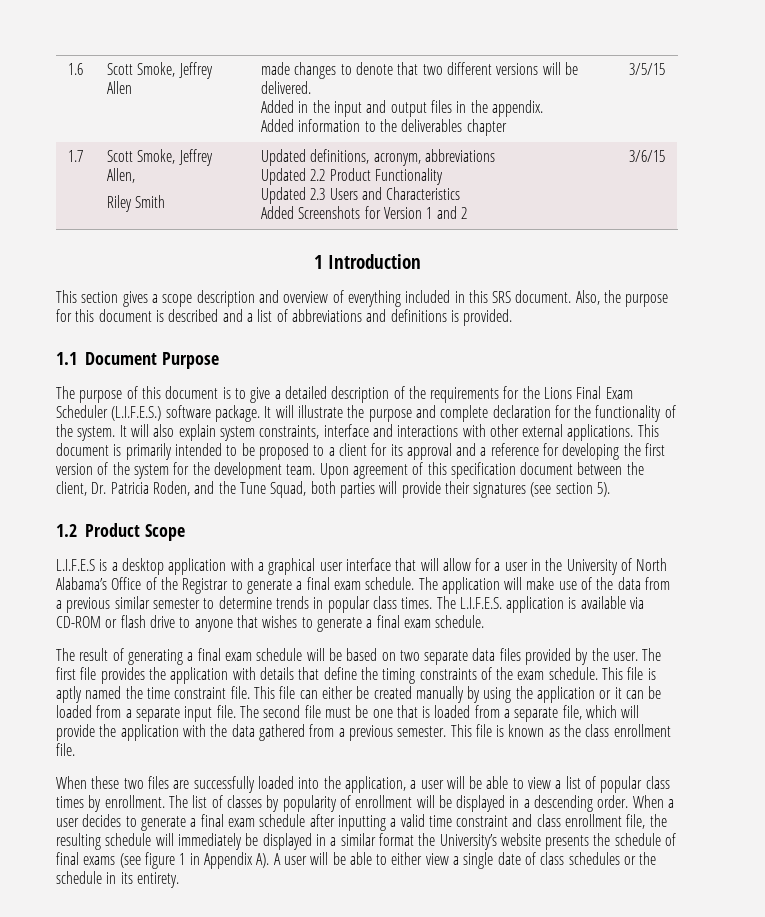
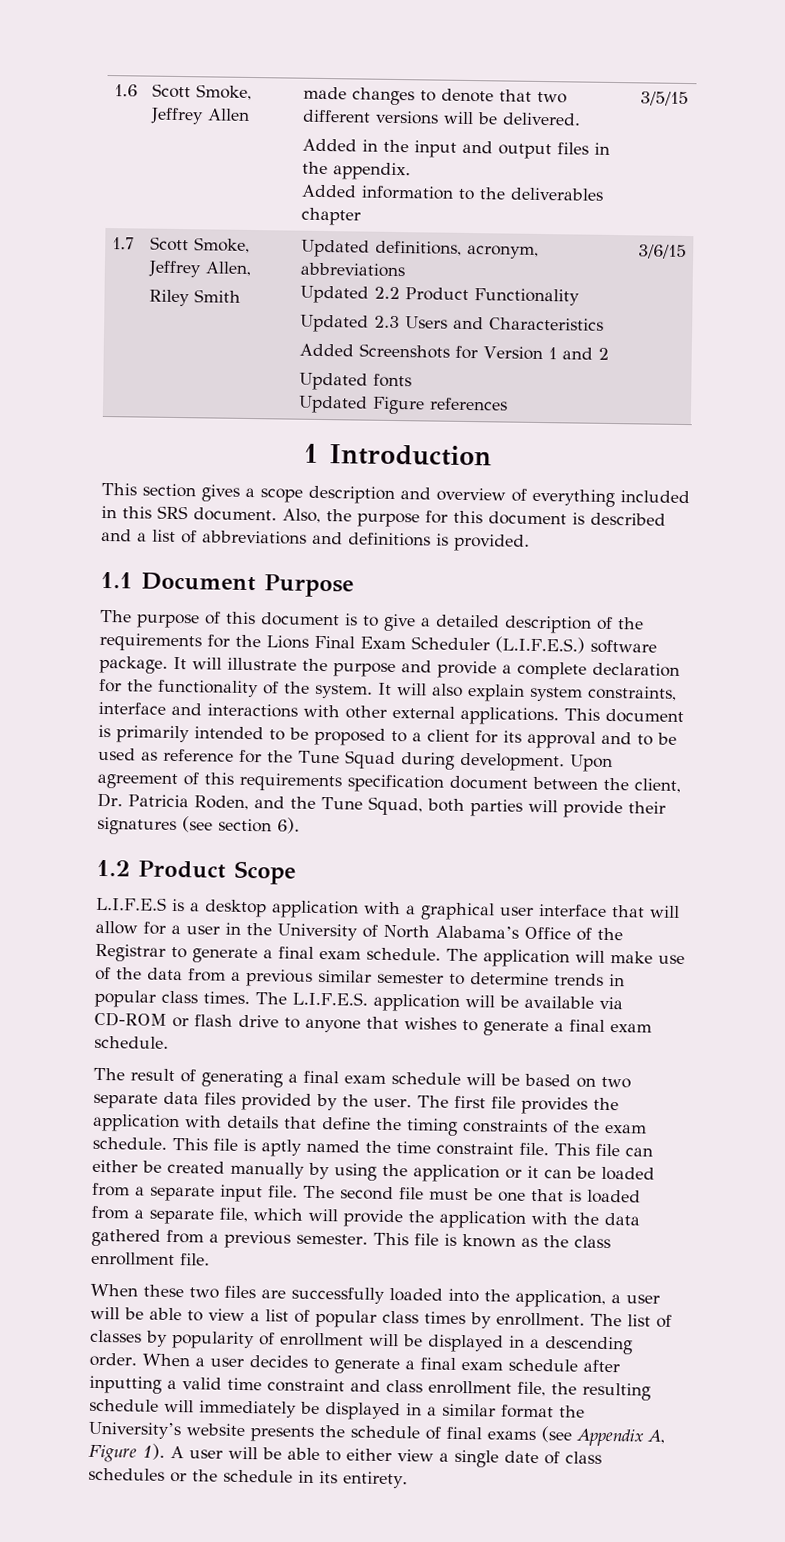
  1.7 | Scott Smoke, Jeffrey Allen,
  Riley Smith | Updated definitions, acronym, abbreviations
  Updated 2.2 Product Functionality
  Updated 2.3 Users and Characteristics
- Added Screenshots for Version 1 and 2 | 3/6/15
+ Added Screenshots for Version 1 and 2
+ Updated fonts
+ Updated Figure references | 3/6/15
- It will illustrate the purpose and complete declaration for the functionality of the system.
+ It will illustrate the purpose and provide a complete declaration for the functionality of the system.
- This document is primarily intended to be proposed to a client for its approval and a reference for developing the first version of the system for the development team.
+ This document is primarily intended to be proposed to a client for its approval and to be used as reference for the Tune Squad during development.
- Upon agreement of this specification document between the client, Dr. Patricia Roden, and the Tune Squad, both parties will provide their signatures (see section 5).
+ Upon agreement of this requirements specification document between the client, Dr. Patricia Roden, and the Tune Squad, both parties will provide their signatures (see section 6).
- The L.I.F.E.S. application is available via CD-ROM or flash drive to anyone that wishes to generate a final exam schedule.
+ The L.I.F.E.S. application will be available via CD-ROM or flash drive to anyone that wishes to generate a final exam schedule.
- When a user decides to generate a final exam schedule after inputting a valid time constraint and class enrollment file, the resulting schedule will immediately be displayed in a similar format the University’s website presents the schedule of final exams (see figure 1 in Appendix A). A user will be able to either view a single date of class schedules or the schedule in its entirety.
+ When a user decides to generate a final exam schedule after inputting a valid time constraint and class enrollment file, the resulting schedule will immediately be displayed in a similar format the University’s website presents the schedule of final exams (see Appendix A, Figure 1). A user will be able to either view a single date of class schedules or the schedule in its entirety.

